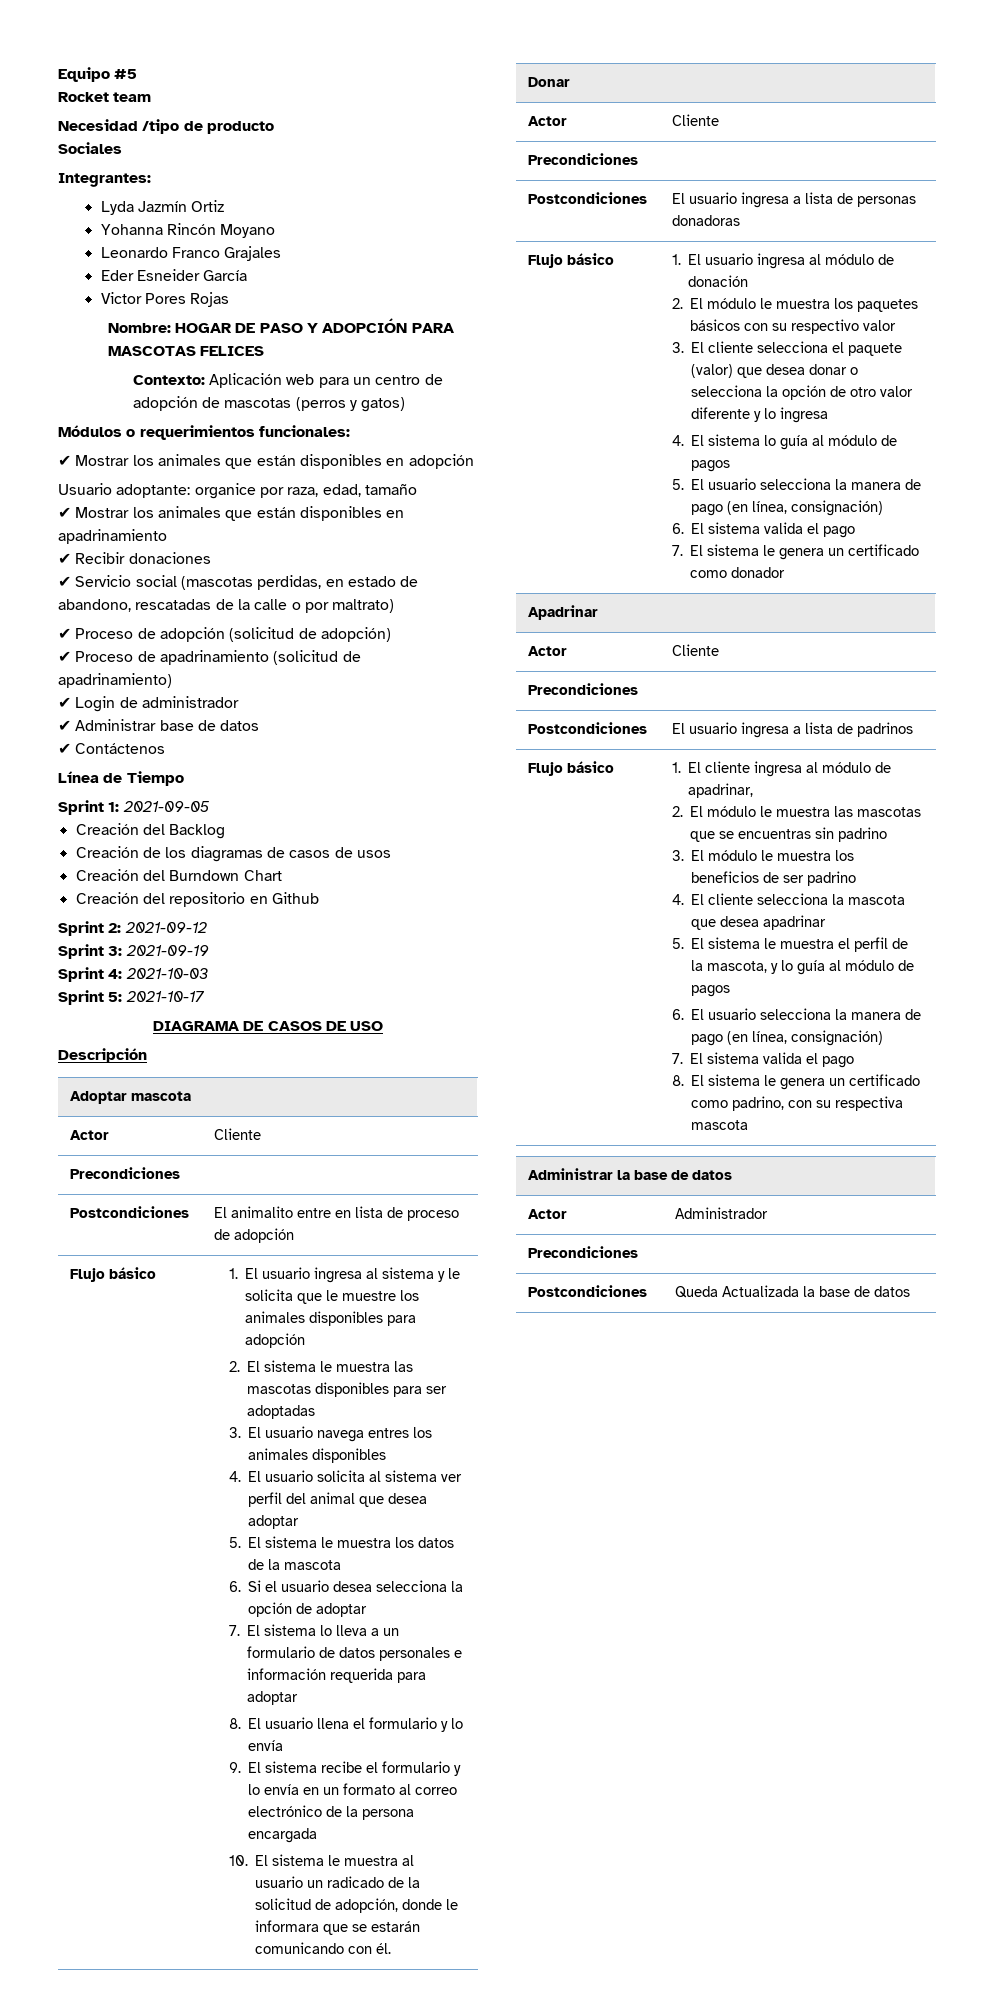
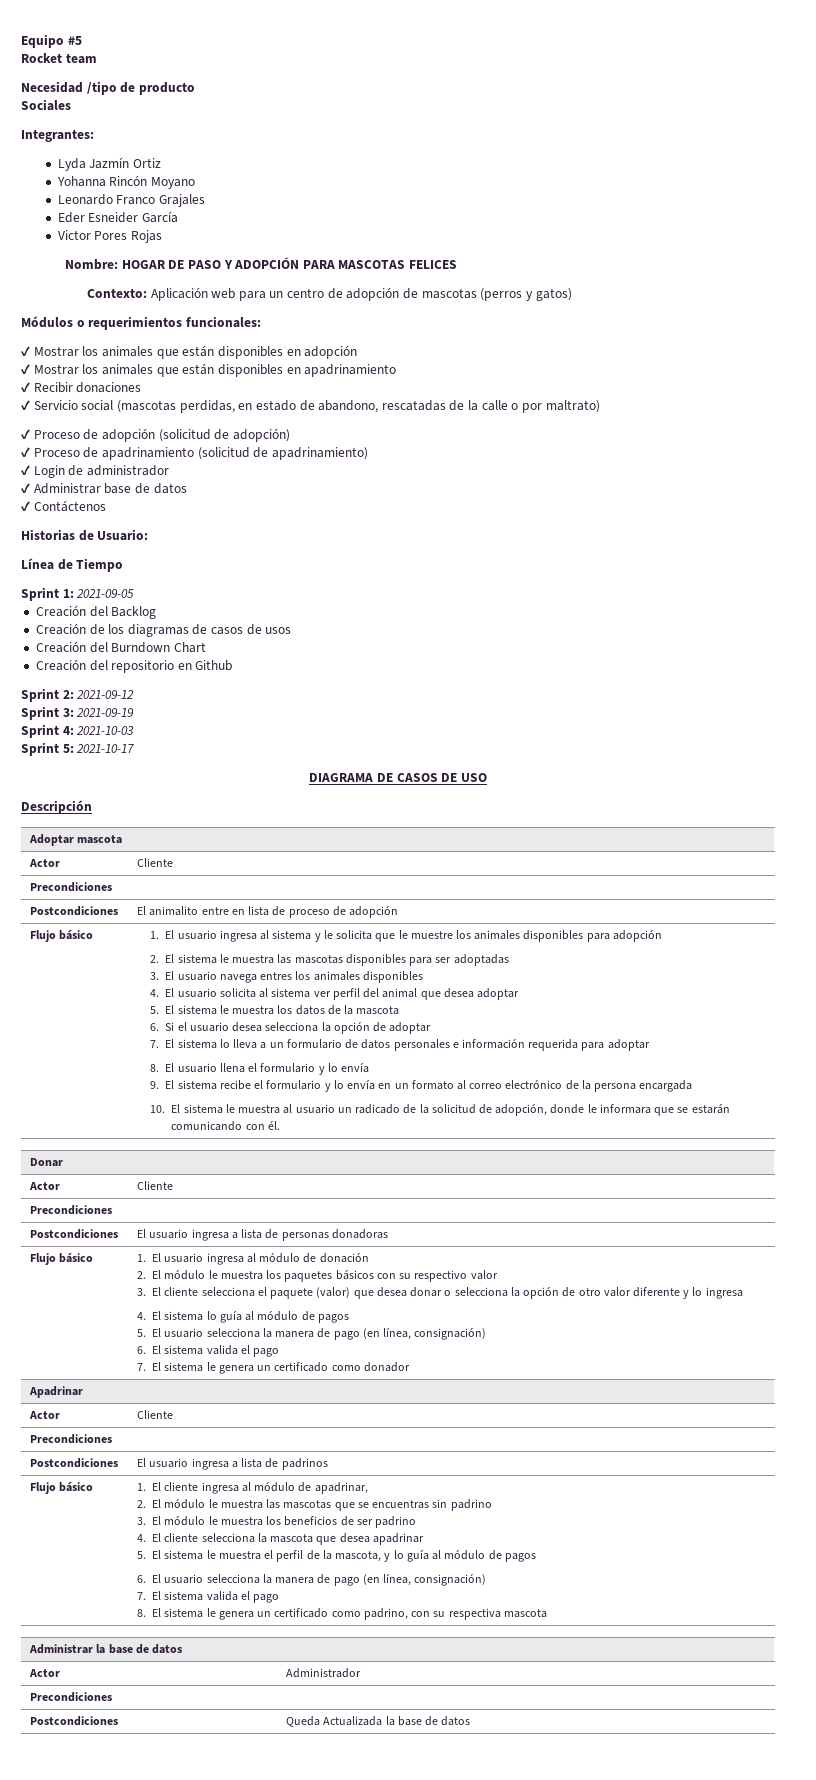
- Usuario adoptante: organice por raza, edad, tamaño
+ Historias de Usuario:

